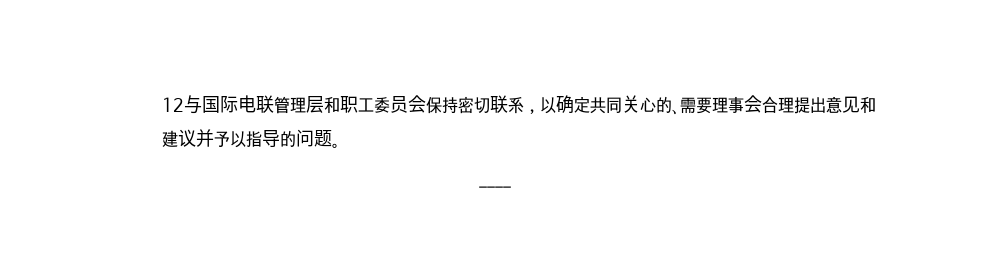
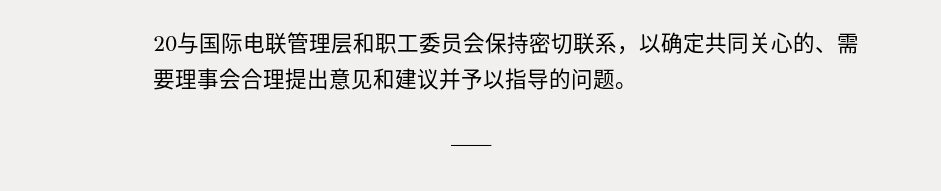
- 12与国际电联管理层和职工委员会保持密切联系，以确定共同关心的、需要理事会合理提出意见和建议并予以指导的问题。
+ 20与国际电联管理层和职工委员会保持密切联系，以确定共同关心的、需要理事会合理提出意见和建议并予以指导的问题。

